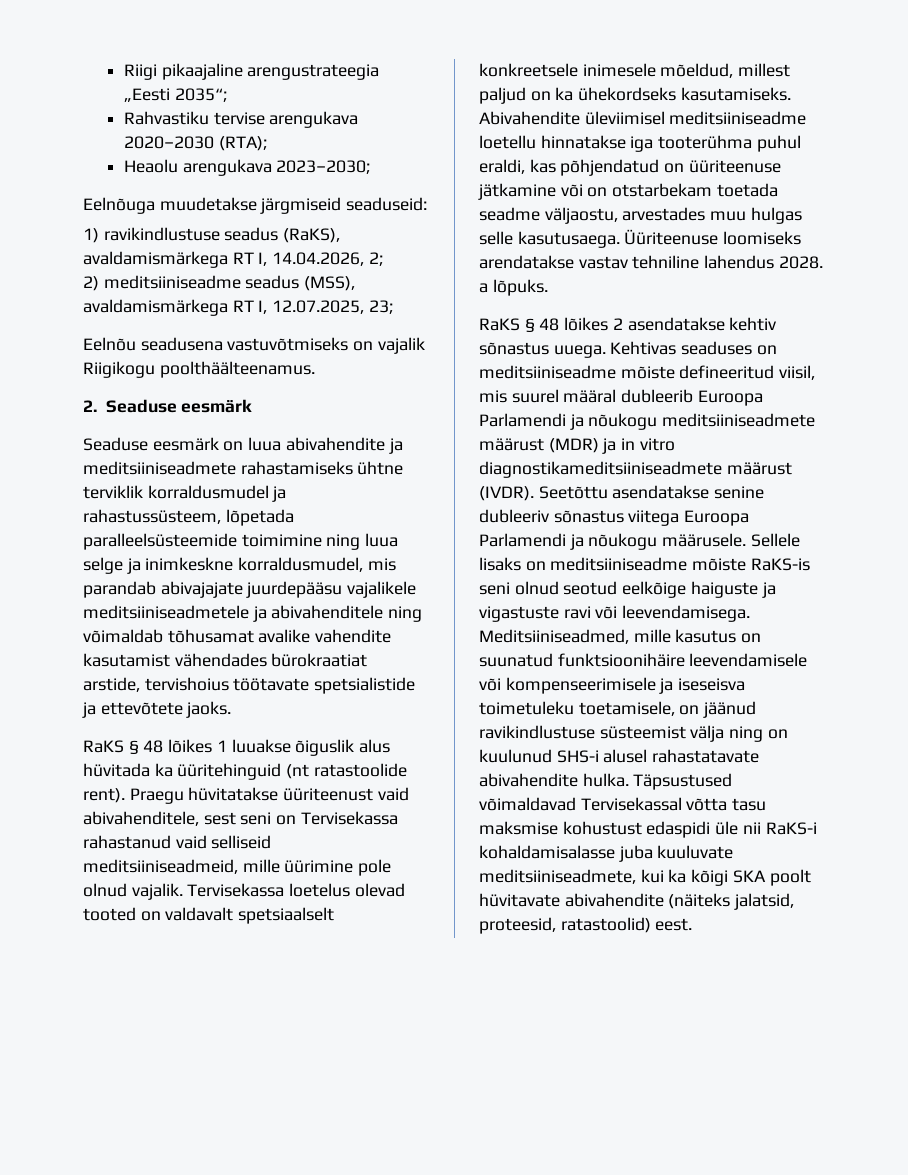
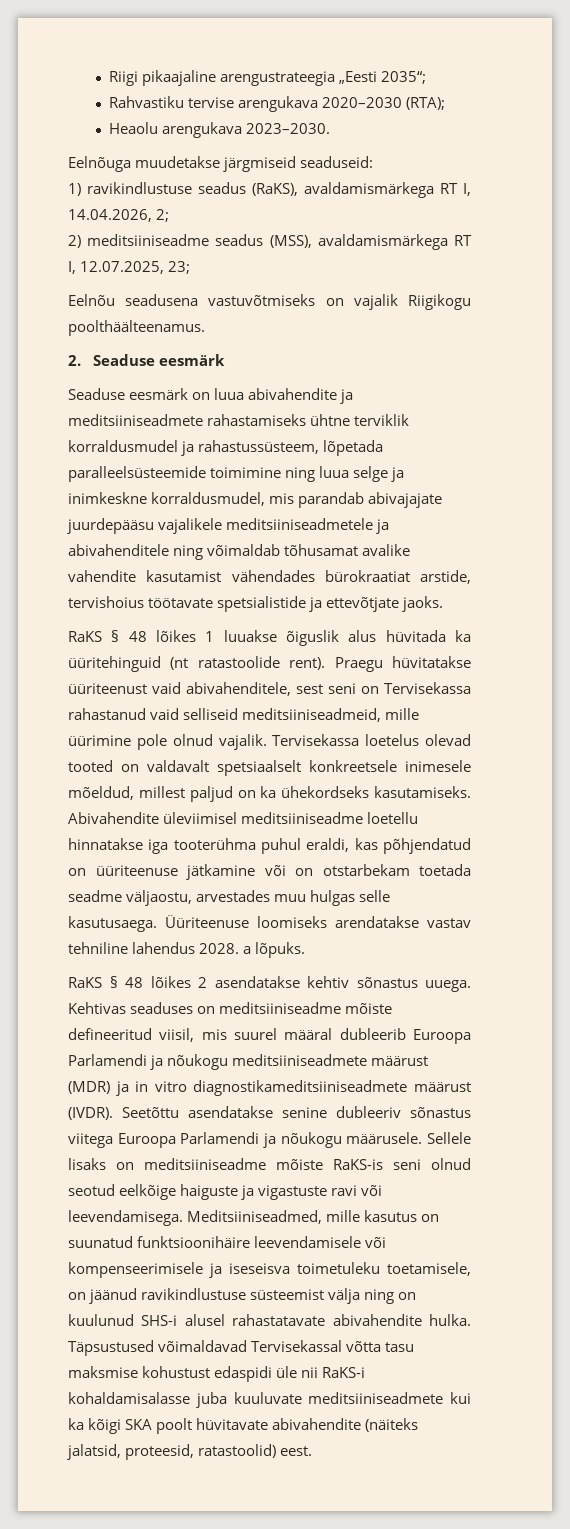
- Heaolu arengukava 2023–2030;
+ Heaolu arengukava 2023–2030.
- Seaduse eesmärk on luua abivahendite ja meditsiiniseadmete rahastamiseks ühtne terviklik korraldusmudel ja rahastussüsteem, lõpetada paralleelsüsteemide toimimine ning luua selge ja inimkeskne korraldusmudel, mis parandab abivajajate juurdepääsu vajalikele meditsiiniseadmetele ja abivahenditele ning võimaldab tõhusamat avalike vahendite kasutamist vähendades bürokraatiat arstide, tervishoius töötavate spetsialistide ja ettevõtete jaoks.
+ Seaduse eesmärk on luua abivahendite ja meditsiiniseadmete rahastamiseks ühtne terviklik korraldusmudel ja rahastussüsteem, lõpetada paralleelsüsteemide toimimine ning luua selge ja inimkeskne korraldusmudel, mis parandab abivajajate juurdepääsu vajalikele meditsiiniseadmetele ja abivahenditele ning võimaldab tõhusamat avalike vahendite kasutamist vähendades bürokraatiat arstide, tervishoius töötavate spetsialistide ja ettevõtjate jaoks.
- Täpsustused võimaldavad Tervisekassal võtta tasu maksmise kohustust edaspidi üle nii RaKS-i kohaldamisalasse juba kuuluvate meditsiiniseadmete, kui ka kõigi SKA poolt hüvitavate abivahendite (näiteks jalatsid, proteesid, ratastoolid) eest.
+ Täpsustused võimaldavad Tervisekassal võtta tasu maksmise kohustust edaspidi üle nii RaKS-i kohaldamisalasse juba kuuluvate meditsiiniseadmete kui ka kõigi SKA poolt hüvitavate abivahendite (näiteks jalatsid, proteesid, ratastoolid) eest.

